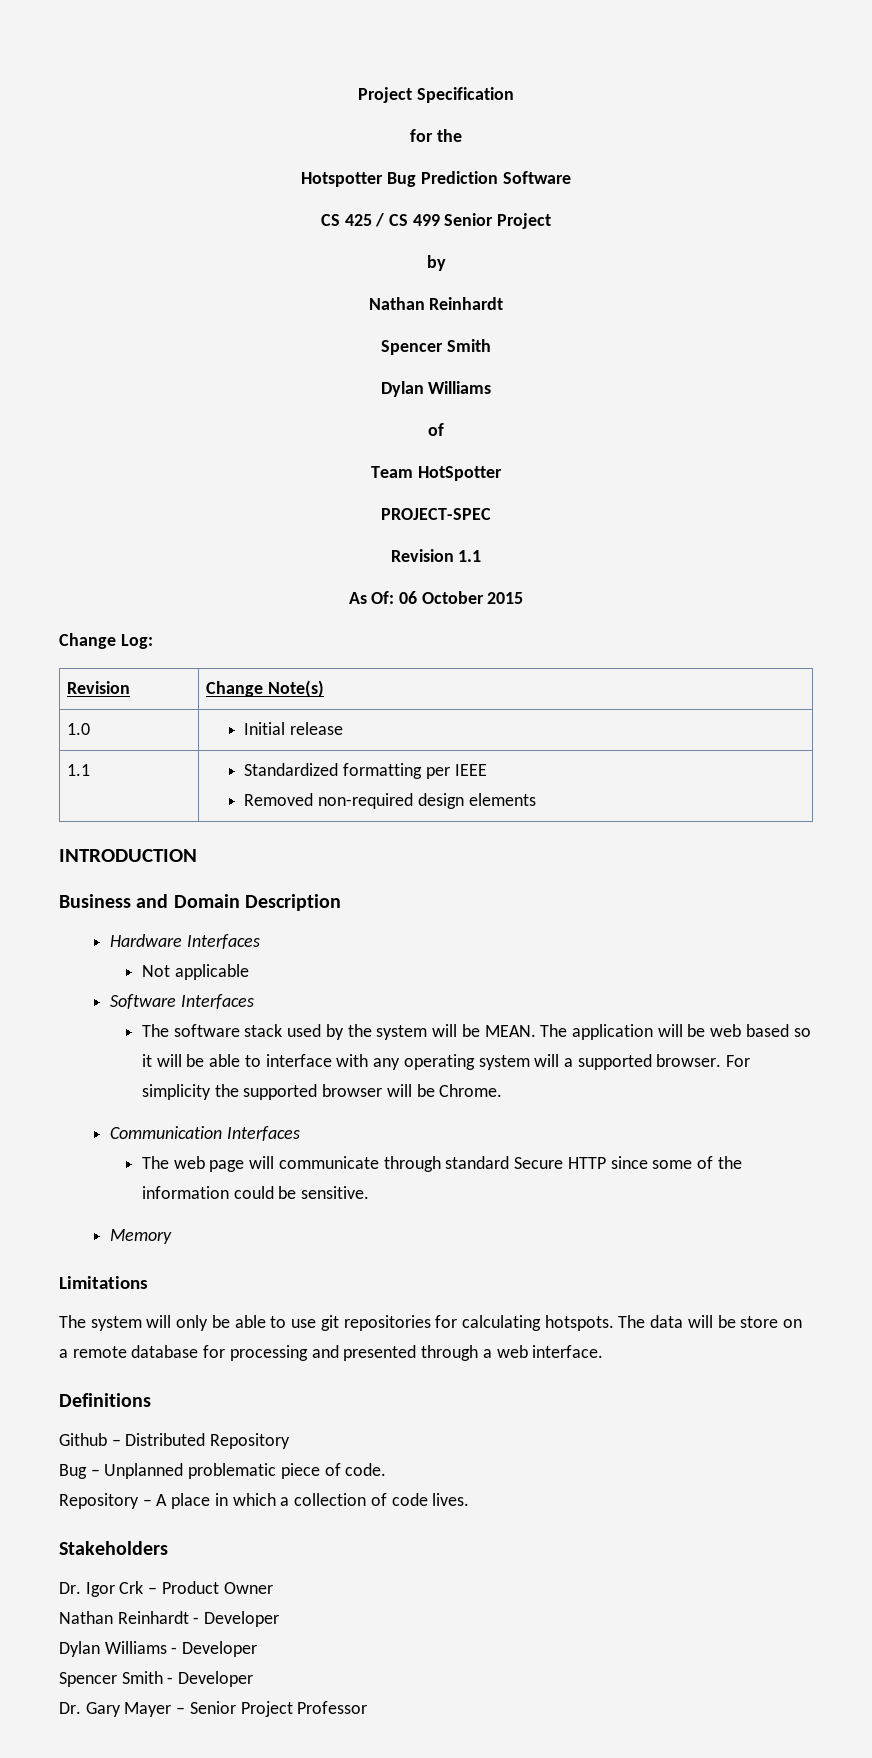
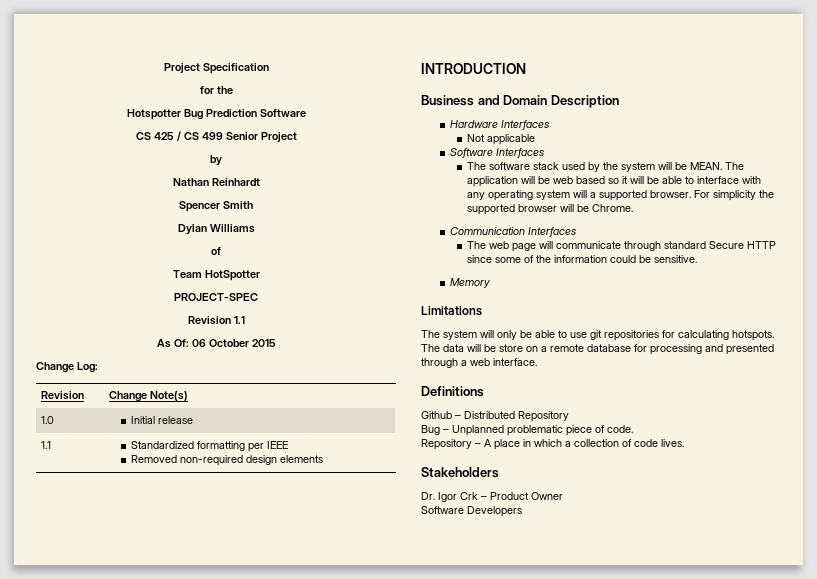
- Nathan Reinhardt - Developer
- Dylan Williams - Developer
- Spencer Smith - Developer
- Dr. Gary Mayer – Senior Project Professor
+ Software Developers

